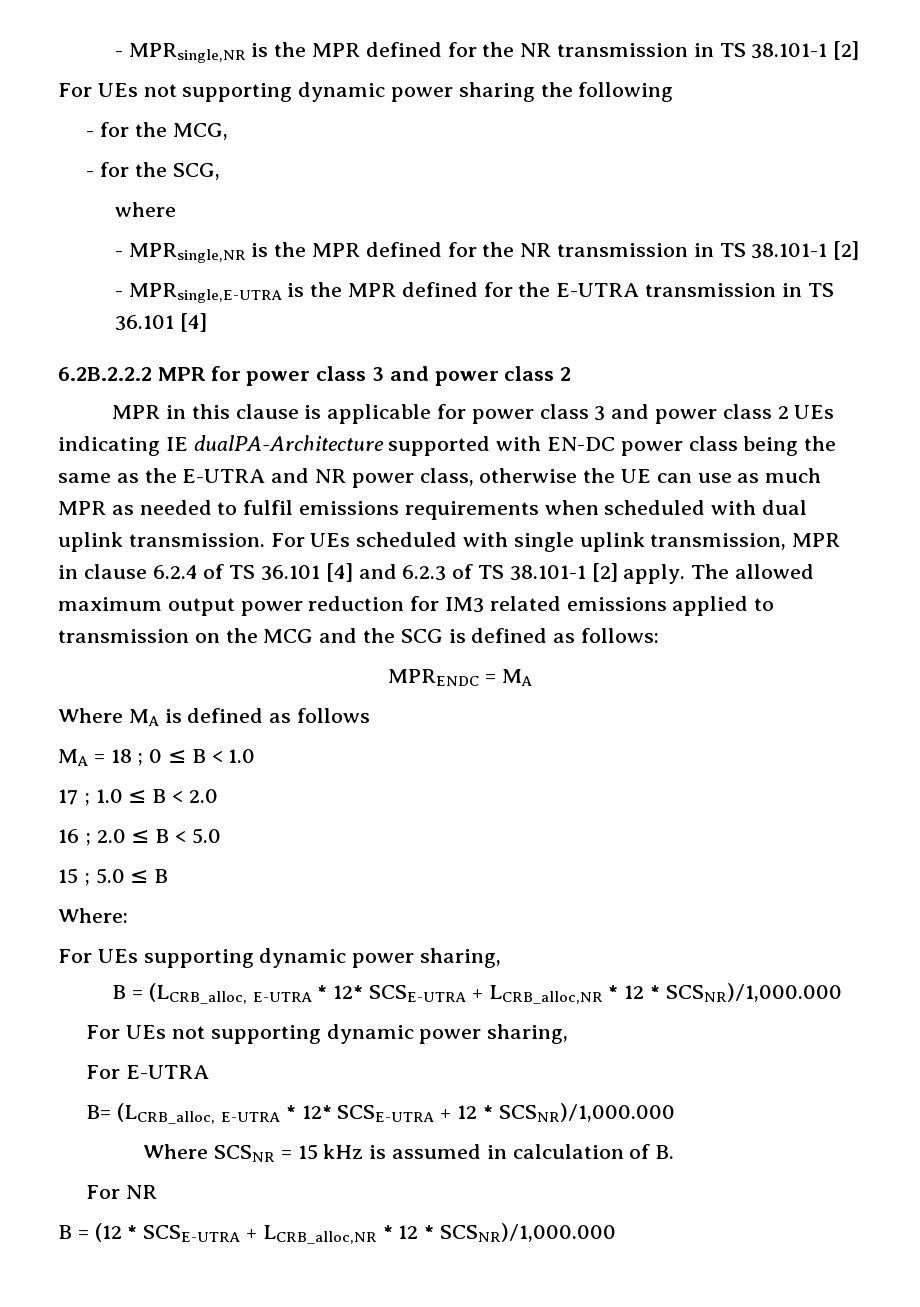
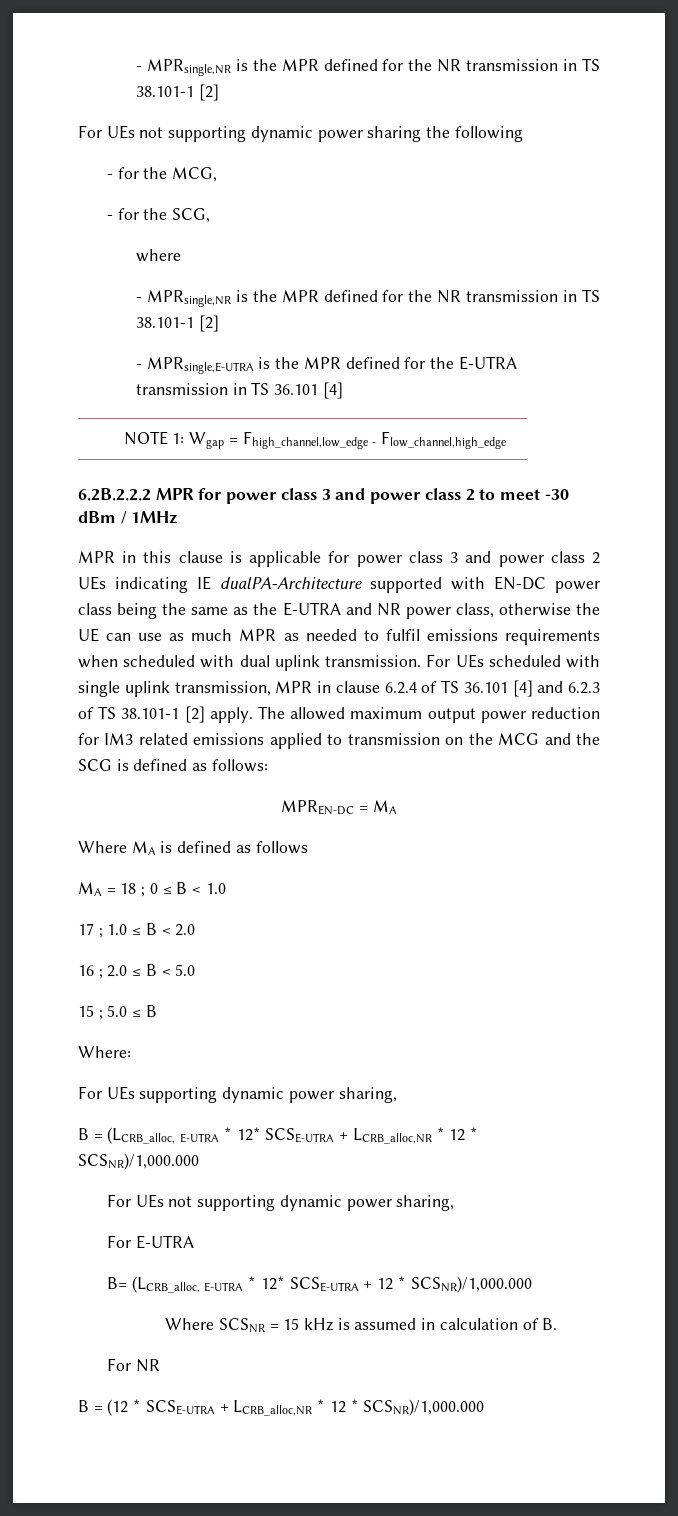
+ NOTE 1: Wgap = Fhigh_channel,low_edge - Flow_channel,high_edge
- 6.2B.2.2.2 MPR for power class 3 and power class 2
+ 6.2B.2.2.2 MPR for power class 3 and power class 2 to meet -30 dBm / 1MHz
- MPRENDC = MA
+ MPREN-DC = MA

